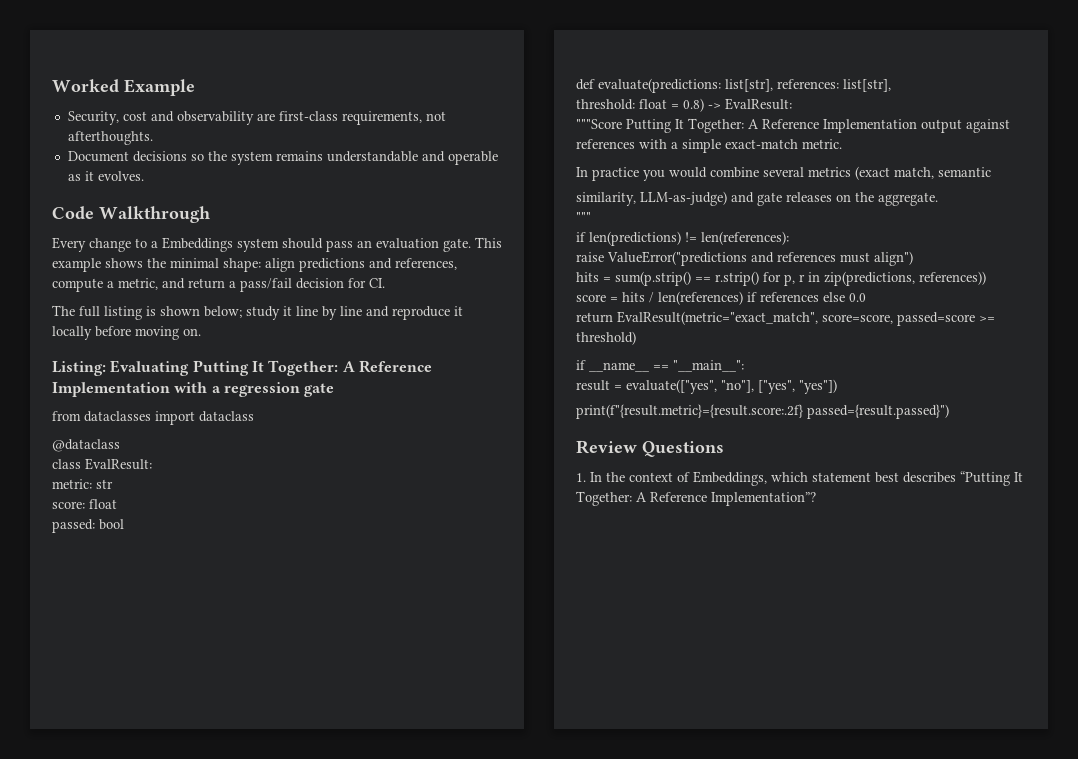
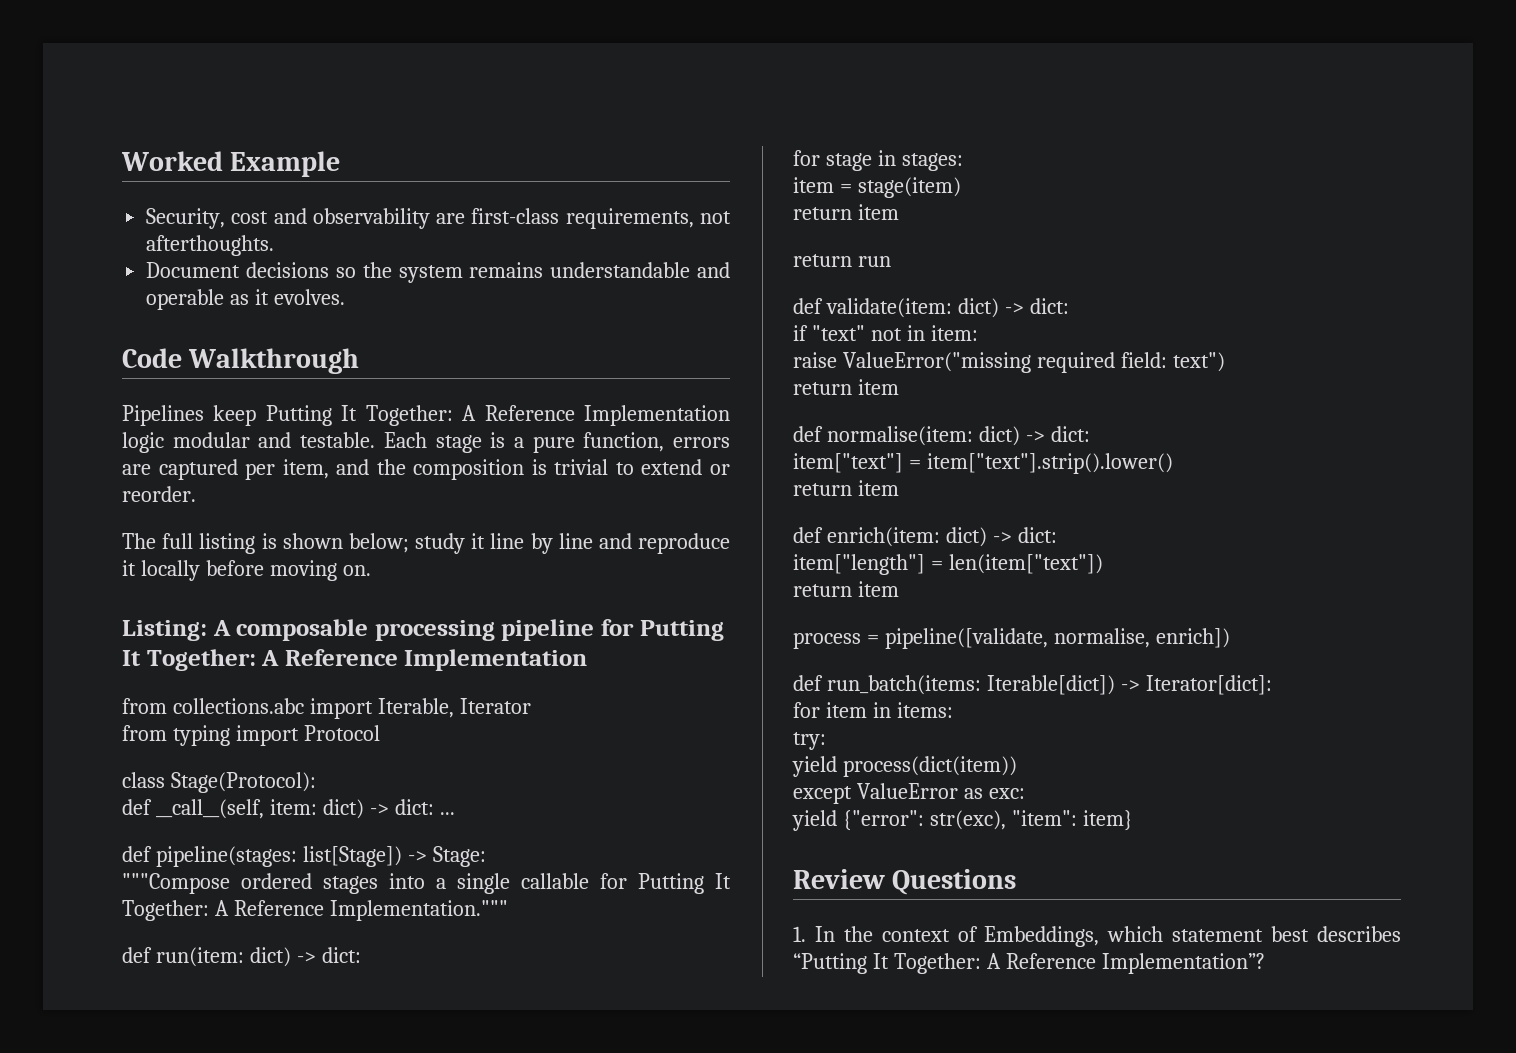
- Every change to a Embeddings system should pass an evaluation gate. This example shows the minimal shape: align predictions and references, compute a metric, and return a pass/fail decision for CI.
+ Pipelines keep Putting It Together: A Reference Implementation logic modular and testable. Each stage is a pure function, errors are captured per item, and the composition is trivial to extend or reorder.
- Listing: Evaluating Putting It Together: A Reference Implementation with a regression gate
- from dataclasses import dataclass
- @dataclass
- class EvalResult:
- metric: str
- score: float
- passed: bool
- def evaluate(predictions: list[str], references: list[str],
- threshold: float = 0.8) -> EvalResult:
- """Score Putting It Together: A Reference Implementation output against references with a simple exact-match metric.
- In practice you would combine several metrics (exact match, semantic
- similarity, LLM-as-judge) and gate releases on the aggregate.
- """
- if len(predictions) != len(references):
- raise ValueError("predictions and references must align")
- hits = sum(p.strip() == r.strip() for p, r in zip(predictions, references))
- score = hits / len(references) if references else 0.0
- return EvalResult(metric="exact_match", score=score, passed=score >= threshold)
- if __name__ == "__main__":
- result = evaluate(["yes", "no"], ["yes", "yes"])
- print(f"{result.metric}={result.score:.2f} passed={result.passed}")
+ Listing: A composable processing pipeline for Putting It Together: A Reference Implementation
+ from collections.abc import Iterable, Iterator
+ from typing import Protocol
+ class Stage(Protocol):
+ def __call__(self, item: dict) -> dict: ...
+ def pipeline(stages: list[Stage]) -> Stage:
+ """Compose ordered stages into a single callable for Putting It Together: A Reference Implementation."""
+ def run(item: dict) -> dict:
+ for stage in stages:
+ item = stage(item)
+ return item
+ return run
+ def validate(item: dict) -> dict:
+ if "text" not in item:
+ raise ValueError("missing required field: text")
+ return item
+ def normalise(item: dict) -> dict:
+ item["text"] = item["text"].strip().lower()
+ return item
+ def enrich(item: dict) -> dict:
+ item["length"] = len(item["text"])
+ return item
+ process = pipeline([validate, normalise, enrich])
+ def run_batch(items: Iterable[dict]) -> Iterator[dict]:
+ for item in items:
+ try:
+ yield process(dict(item))
+ except ValueError as exc:
+ yield {"error": str(exc), "item": item}

